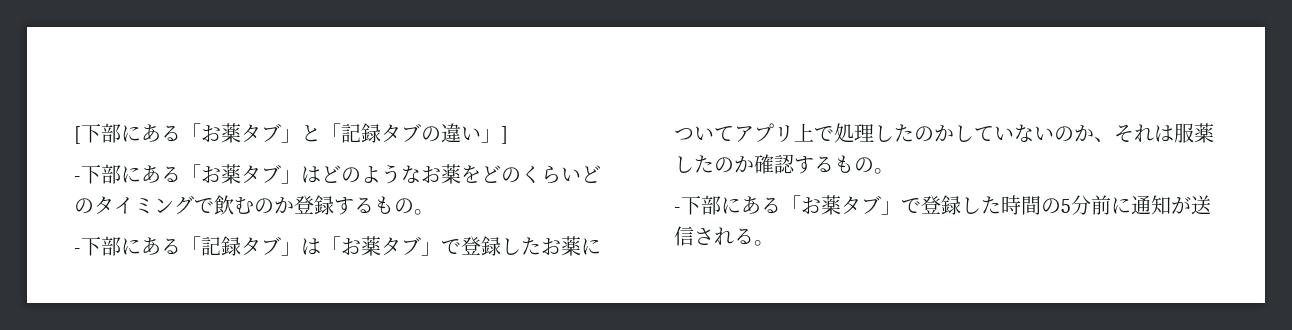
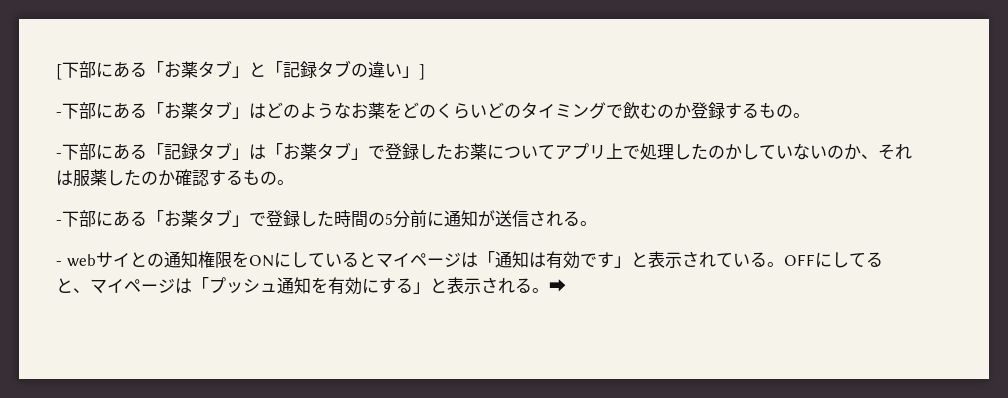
+ - webサイとの通知権限をONにしているとマイページは「通知は有効です」と表示されている。OFFにしてると、マイページは「プッシュ通知を有効にする」と表示される。➡

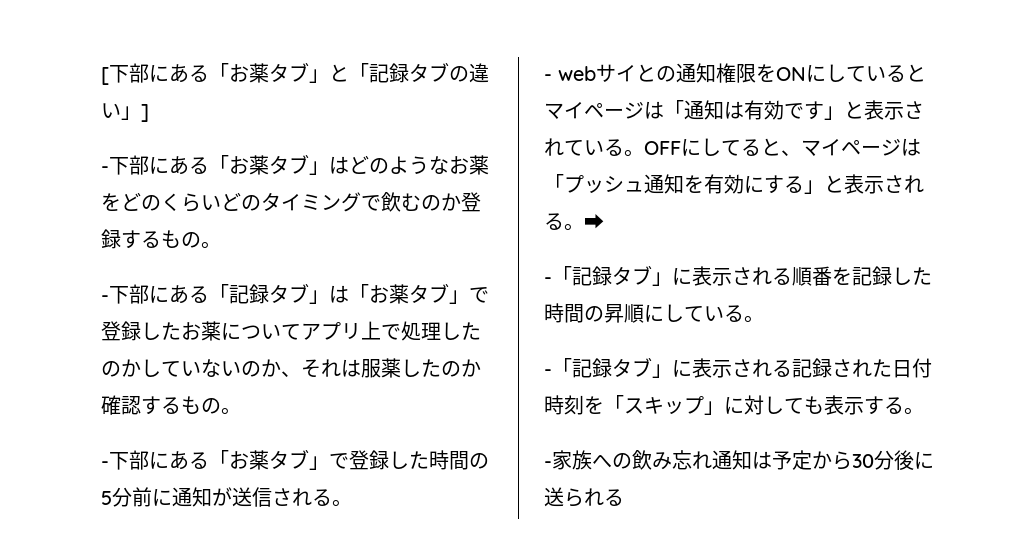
+ -「記録タブ」に表示される順番を記録した時間の昇順にしている。
+ -「記録タブ」に表示される記録された日付時刻を「スキップ」に対しても表示する。
+ -家族への飲み忘れ通知は予定から30分後に送られる

